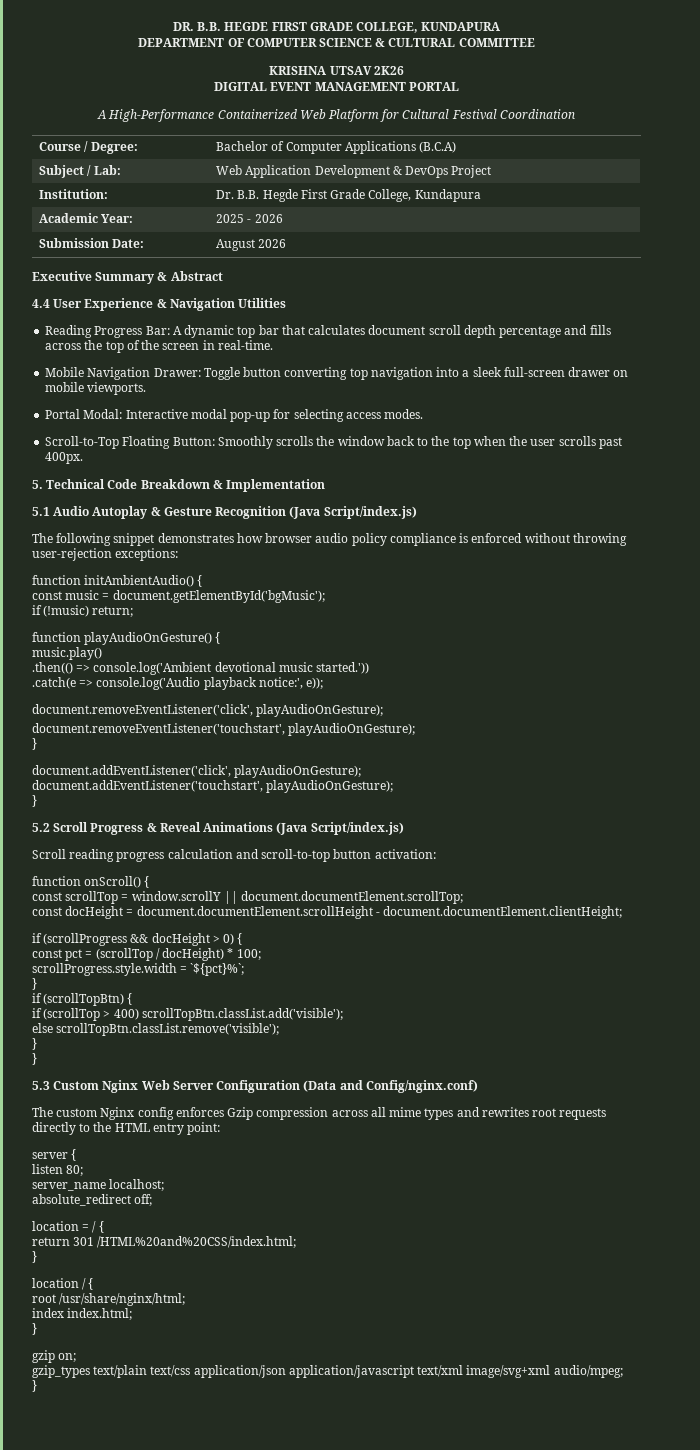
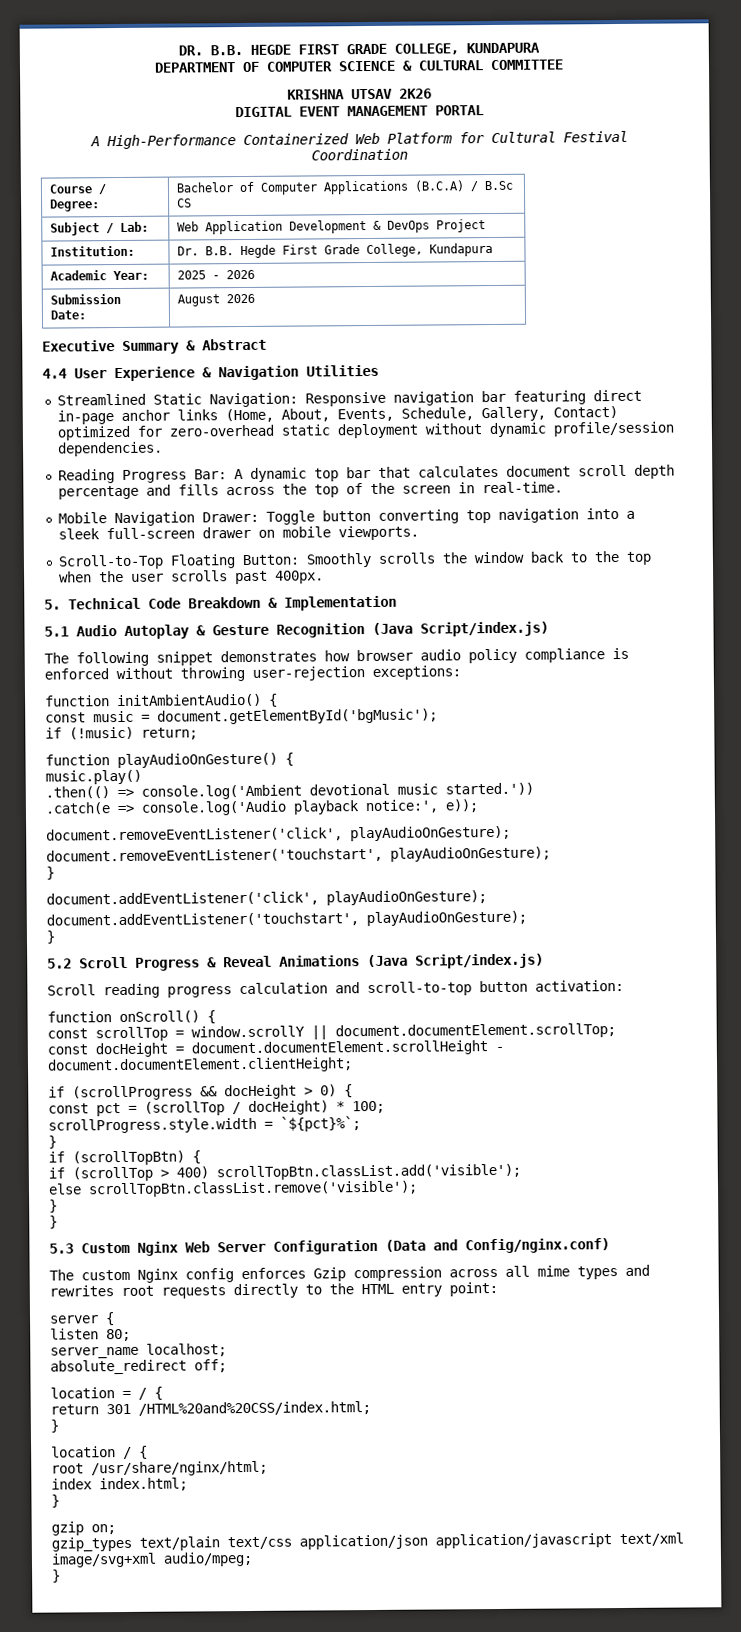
- Course / Degree: | Bachelor of Computer Applications (B.C.A)
+ Course / Degree: | Bachelor of Computer Applications (B.C.A) / B.Sc CS
+ Streamlined Static Navigation: Responsive navigation bar featuring direct in-page anchor links (Home, About, Events, Schedule, Gallery, Contact) optimized for zero-overhead static deployment without dynamic profile/session dependencies.
- Portal Modal: Interactive modal pop-up for selecting access modes.

